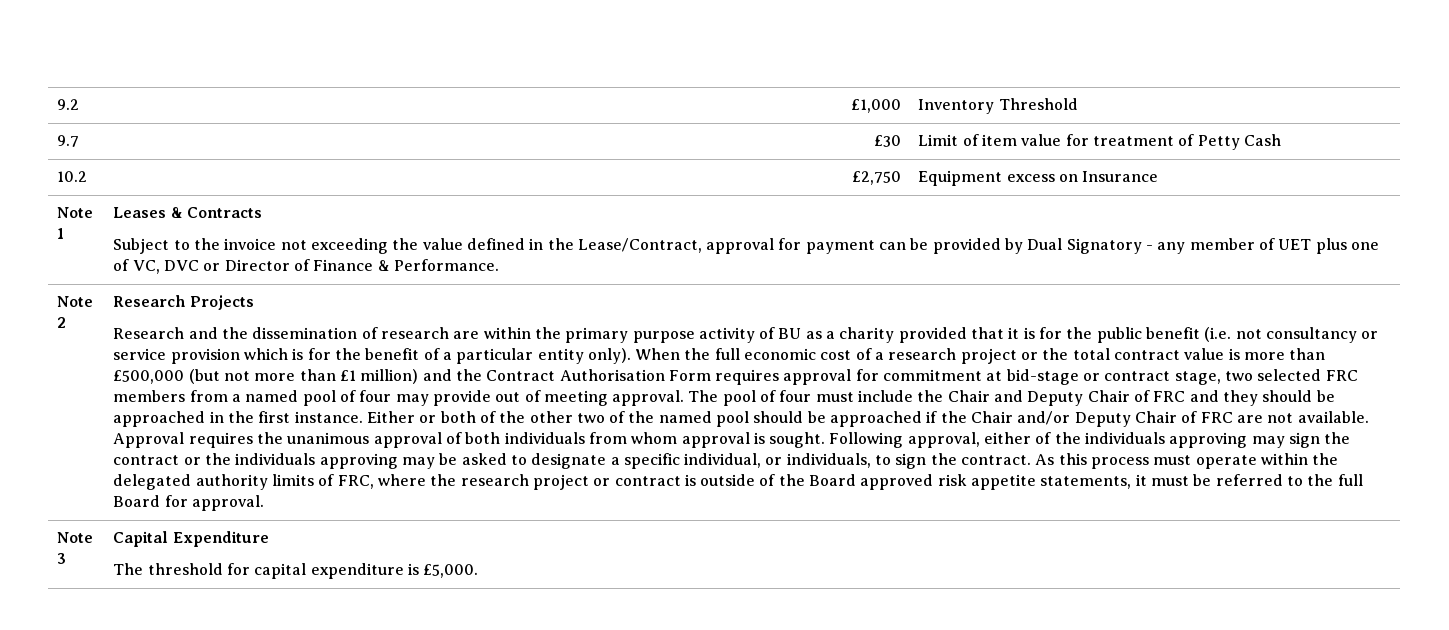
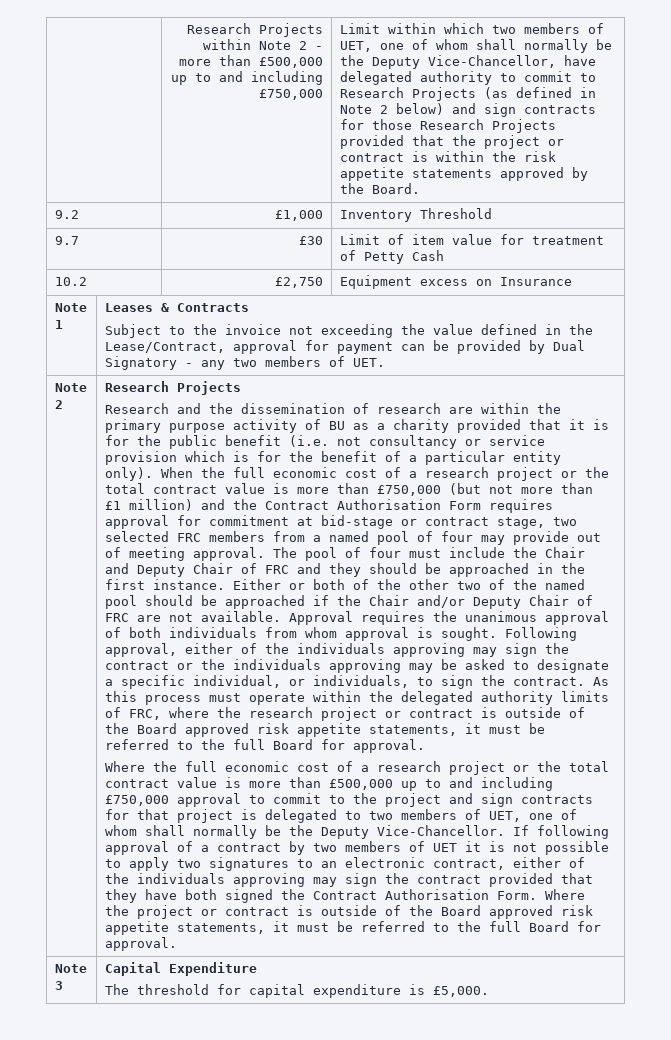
+ Research Projects within Note 2 - more than £500,000 up to and including £750,000 | Limit within which two members of UET, one of whom shall normally be the Deputy Vice-Chancellor, have delegated authority to commit to Research Projects (as defined in Note 2 below) and sign contracts for those Research Projects provided that the project or contract is within the risk appetite statements approved by the Board.
- Subject to the invoice not exceeding the value defined in the Lease/Contract, approval for payment can be provided by Dual Signatory - any member of UET plus one of VC, DVC or Director of Finance & Performance.
+ Subject to the invoice not exceeding the value defined in the Lease/Contract, approval for payment can be provided by Dual Signatory - any two members of UET.
- When the full economic cost of a research project or the total contract value is more than £500,000 (but not more than £1 million) and the Contract Authorisation Form requires approval for commitment at bid-stage or contract stage, two selected FRC members from a named pool of four may provide out of meeting approval.
+ When the full economic cost of a research project or the total contract value is more than £750,000 (but not more than £1 million) and the Contract Authorisation Form requires approval for commitment at bid-stage or contract stage, two selected FRC members from a named pool of four may provide out of meeting approval.
+ Where the full economic cost of a research project or the total contract value is more than £500,000 up to and including £750,000 approval to commit to the project and sign contracts for that project is delegated to two members of UET, one of whom shall normally be the Deputy Vice-Chancellor. If following approval of a contract by two members of UET it is not possible to apply two signatures to an electronic contract, either of the individuals approving may sign the contract provided that they have both signed the Contract Authorisation Form. Where the project or contract is outside of the Board approved risk appetite statements, it must be referred to the full Board for approval.

